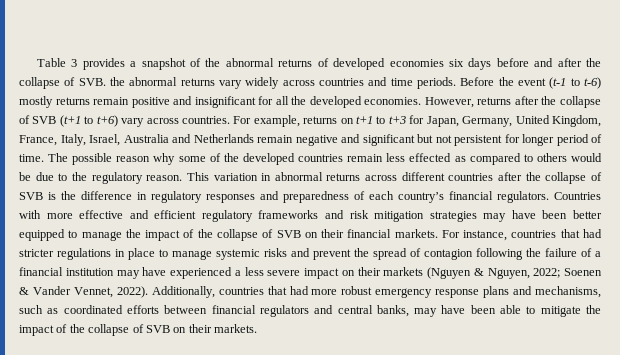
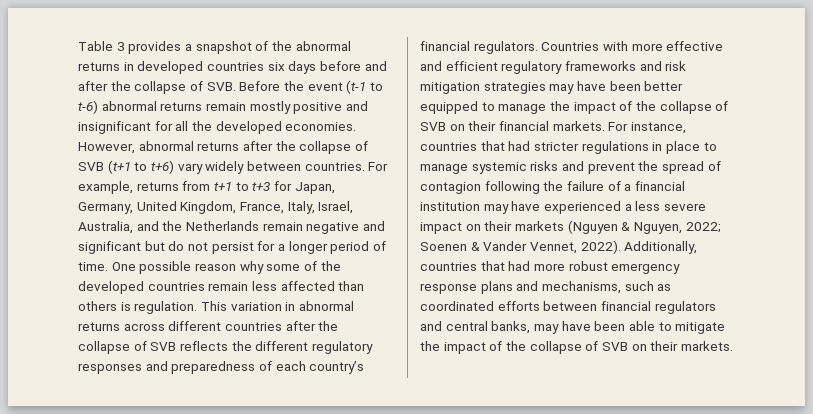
- Table 3 provides a snapshot of the abnormal returns of developed economies six days before and after the collapse of SVB. the abnormal returns vary widely across countries and time periods. Before the event (t-1 to t-6) mostly returns remain positive and insignificant for all the developed economies.
+ Table 3 provides a snapshot of the abnormal returns in developed countries six days before and after the collapse of SVB. Before the event (t-1 to t-6) abnormal returns remain mostly positive and insignificant for all the developed economies.
- However, returns after the collapse of SVB (t+1 to t+6) vary across countries.
+ However, abnormal returns after the collapse of SVB (t+1 to t+6) vary widely between countries.
- For example, returns on t+1 to t+3 for Japan, Germany, United Kingdom, France, Italy, Israel, Australia and Netherlands remain negative and significant but not persistent for longer period of time.
+ For example, returns from t+1 to t+3 for Japan, Germany, United Kingdom, France, Italy, Israel, Australia, and the Netherlands remain negative and significant but do not persist for a longer period of time.
- The possible reason why some of the developed countries remain less effected as compared to others would be due to the regulatory reason.
+ One possible reason why some of the developed countries remain less affected than others is regulation.
- This variation in abnormal returns across different countries after the collapse of SVB is the difference in regulatory responses and preparedness of each country’s financial regulators.
+ This variation in abnormal returns across different countries after the collapse of SVB reflects the different regulatory responses and preparedness of each country’s financial regulators.

